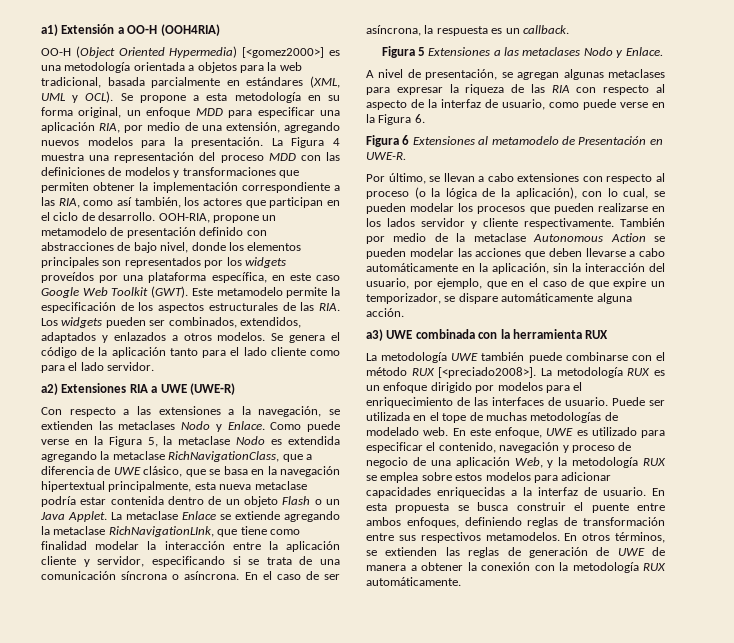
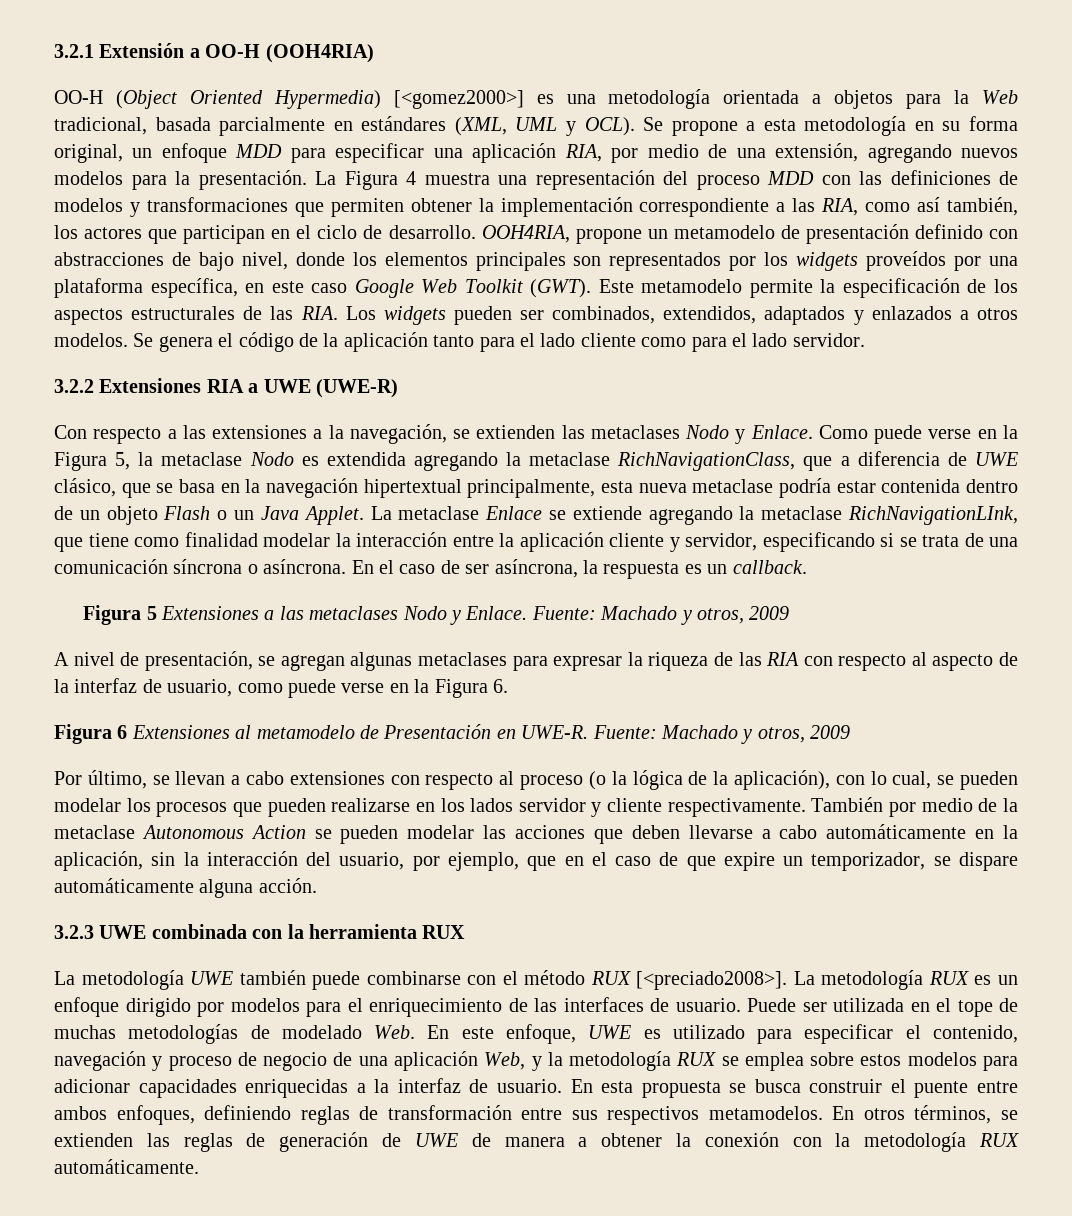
- a1) Extensión a OO-H (OOH4RIA)
+ 3.2.1 Extensión a OO-H (OOH4RIA)
- OO-H (Object Oriented Hypermedia) [<gomez2000>] es una metodología orientada a objetos para la web tradicional, basada parcialmente en estándares (XML, UML y OCL).
+ OO-H (Object Oriented Hypermedia) [<gomez2000>] es una metodología orientada a objetos para la Web tradicional, basada parcialmente en estándares (XML, UML y OCL).
- OOH-RIA, propone un metamodelo de presentación definido con abstracciones de bajo nivel, donde los elementos principales son representados por los widgets proveídos por una plataforma específica, en este caso Google Web Toolkit (GWT).
+ OOH4RIA, propone un metamodelo de presentación definido con abstracciones de bajo nivel, donde los elementos principales son representados por los widgets proveídos por una plataforma específica, en este caso Google Web Toolkit (GWT).
- a2) Extensiones RIA a UWE (UWE-R)
+ 3.2.2 Extensiones RIA a UWE (UWE-R)
- Figura 5 Extensiones a las metaclases Nodo y Enlace.
+ Figura 5 Extensiones a las metaclases Nodo y Enlace. Fuente: Machado y otros, 2009
- Figura 6 Extensiones al metamodelo de Presentación en UWE-R.
+ Figura 6 Extensiones al metamodelo de Presentación en UWE-R. Fuente: Machado y otros, 2009
- a3) UWE combinada con la herramienta RUX
+ 3.2.3 UWE combinada con la herramienta RUX
- Puede ser utilizada en el tope de muchas metodologías de modelado web. En este enfoque, UWE es utilizado para especificar el contenido, navegación y proceso de negocio de una aplicación Web, y la metodología RUX se emplea sobre estos modelos para adicionar capacidades enriquecidas a la interfaz de usuario.
+ Puede ser utilizada en el tope de muchas metodologías de modelado Web. En este enfoque, UWE es utilizado para especificar el contenido, navegación y proceso de negocio de una aplicación Web, y la metodología RUX se emplea sobre estos modelos para adicionar capacidades enriquecidas a la interfaz de usuario.

